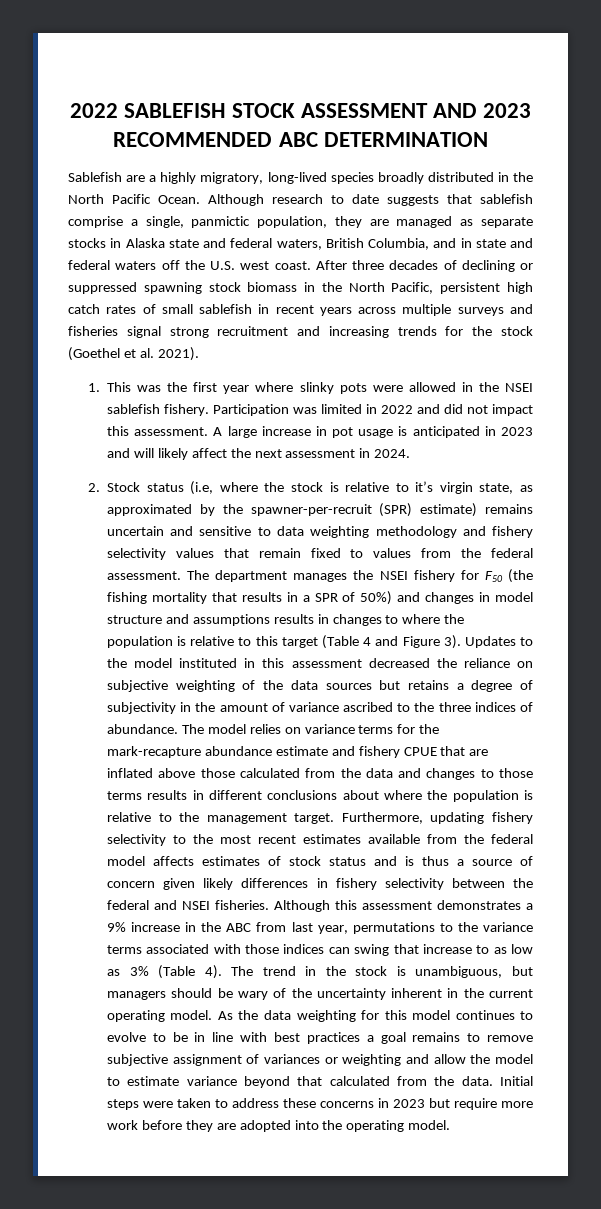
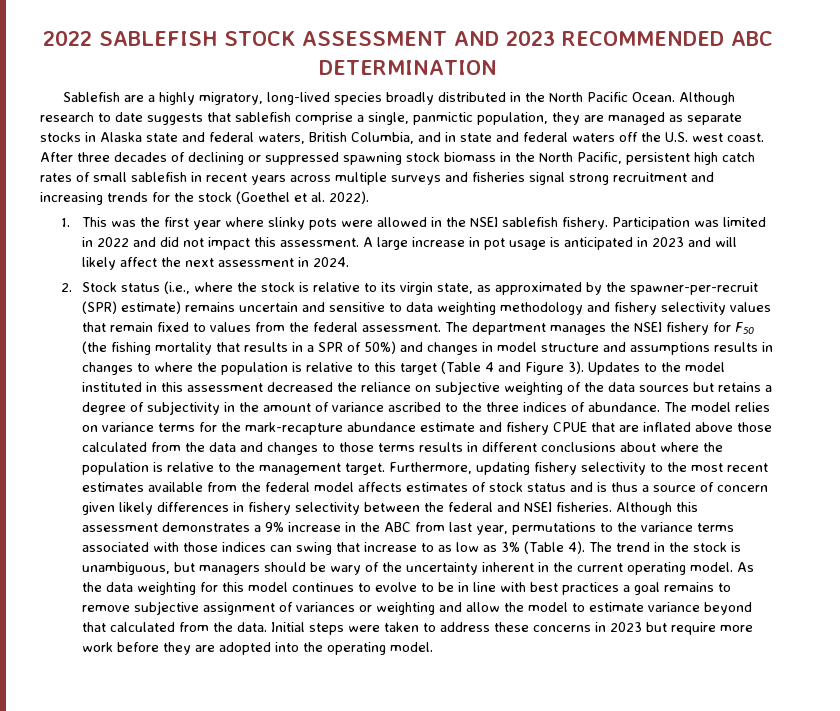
- After three decades of declining or suppressed spawning stock biomass in the North Pacific, persistent high catch rates of small sablefish in recent years across multiple surveys and fisheries signal strong recruitment and increasing trends for the stock (Goethel et al. 2021).
+ After three decades of declining or suppressed spawning stock biomass in the North Pacific, persistent high catch rates of small sablefish in recent years across multiple surveys and fisheries signal strong recruitment and increasing trends for the stock (Goethel et al. 2022).
- 2. Stock status (i.e, where the stock is relative to it’s virgin state, as approximated by the spawner-per-recruit (SPR) estimate) remains uncertain and sensitive to data weighting methodology and fishery selectivity values that remain fixed to values from the federal assessment.
+ 2. Stock status (i.e., where the stock is relative to its virgin state, as approximated by the spawner-per-recruit (SPR) estimate) remains uncertain and sensitive to data weighting methodology and fishery selectivity values that remain fixed to values from the federal assessment.

